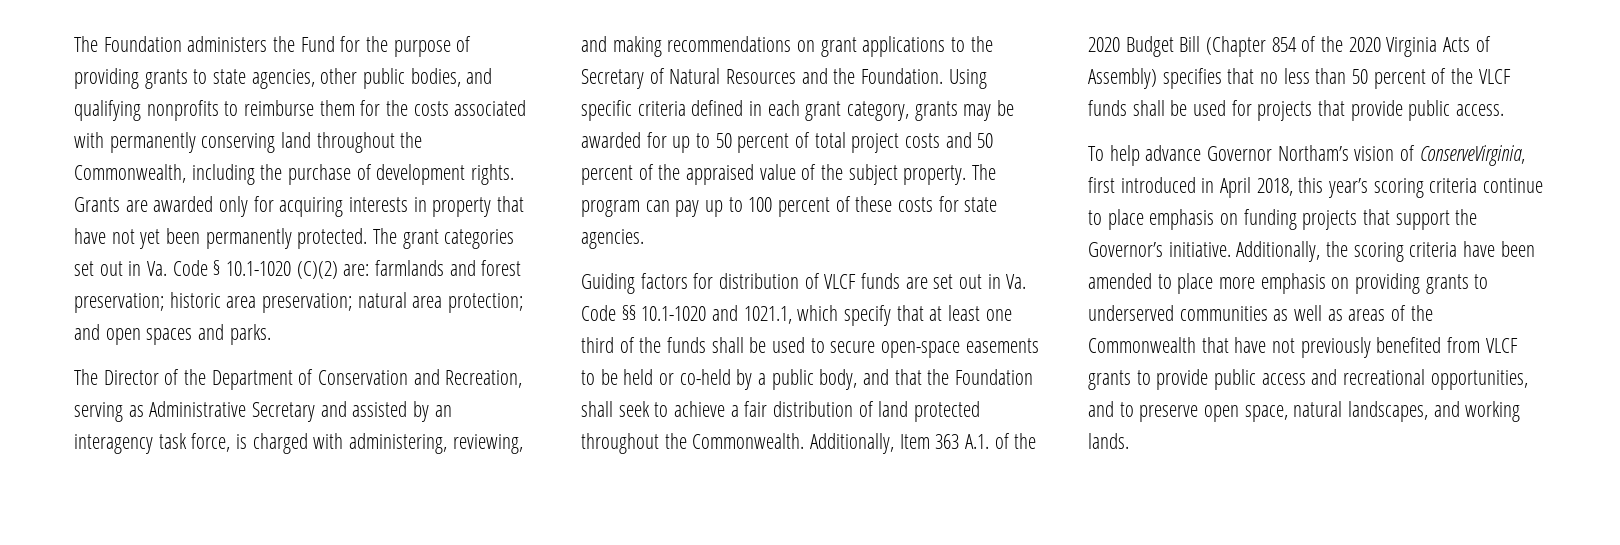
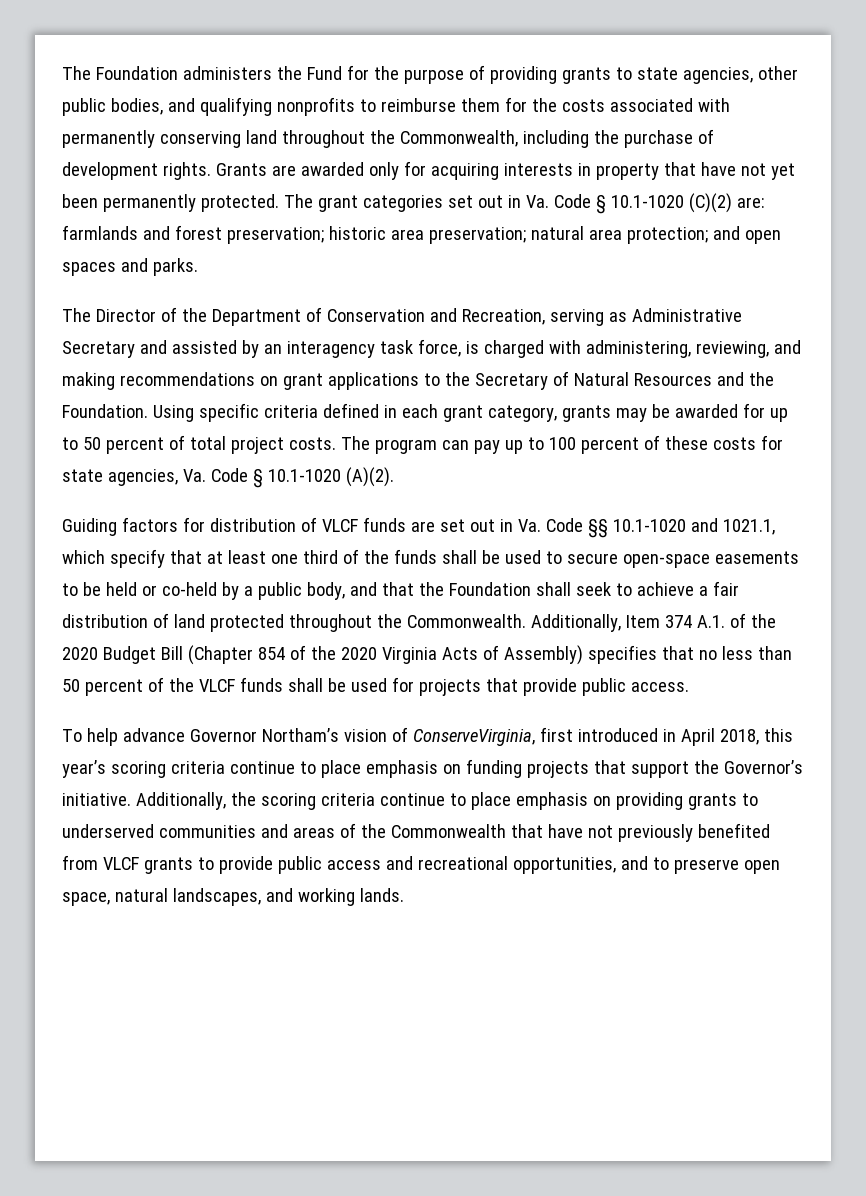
- Using specific criteria defined in each grant category, grants may be awarded for up to 50 percent of total project costs and 50 percent of the appraised value of the subject property.
+ Using specific criteria defined in each grant category, grants may be awarded for up to 50 percent of total project costs.
- The program can pay up to 100 percent of these costs for state agencies.
+ The program can pay up to 100 percent of these costs for state agencies, Va. Code § 10.1-1020 (A)(2).
- Additionally, Item 363 A.1. of the 2020 Budget Bill (Chapter 854 of the 2020 Virginia Acts of Assembly) specifies that no less than 50 percent of the VLCF funds shall be used for projects that provide public access.
+ Additionally, Item 374 A.1. of the 2020 Budget Bill (Chapter 854 of the 2020 Virginia Acts of Assembly) specifies that no less than 50 percent of the VLCF funds shall be used for projects that provide public access.
- Additionally, the scoring criteria have been amended to place more emphasis on providing grants to underserved communities as well as areas of the Commonwealth that have not previously benefited from VLCF grants to provide public access and recreational opportunities, and to preserve open space, natural landscapes, and working lands.
+ Additionally, the scoring criteria continue to place emphasis on providing grants to underserved communities and areas of the Commonwealth that have not previously benefited from VLCF grants to provide public access and recreational opportunities, and to preserve open space, natural landscapes, and working lands.

